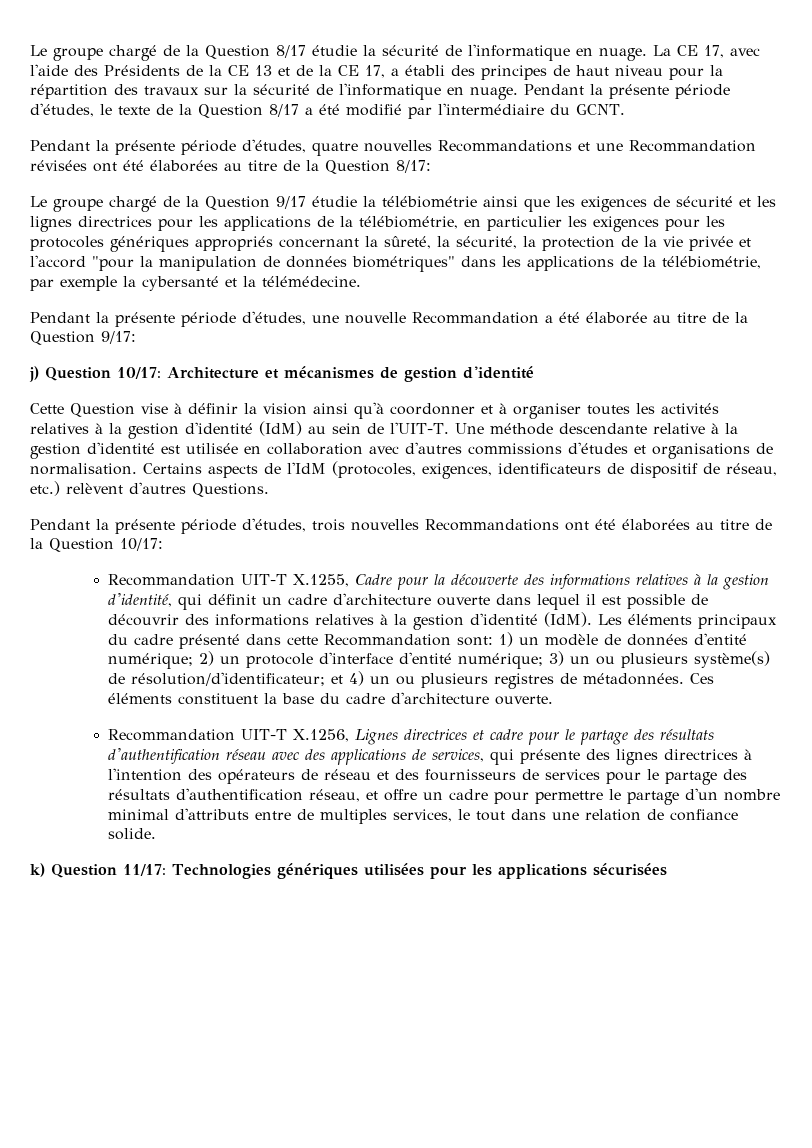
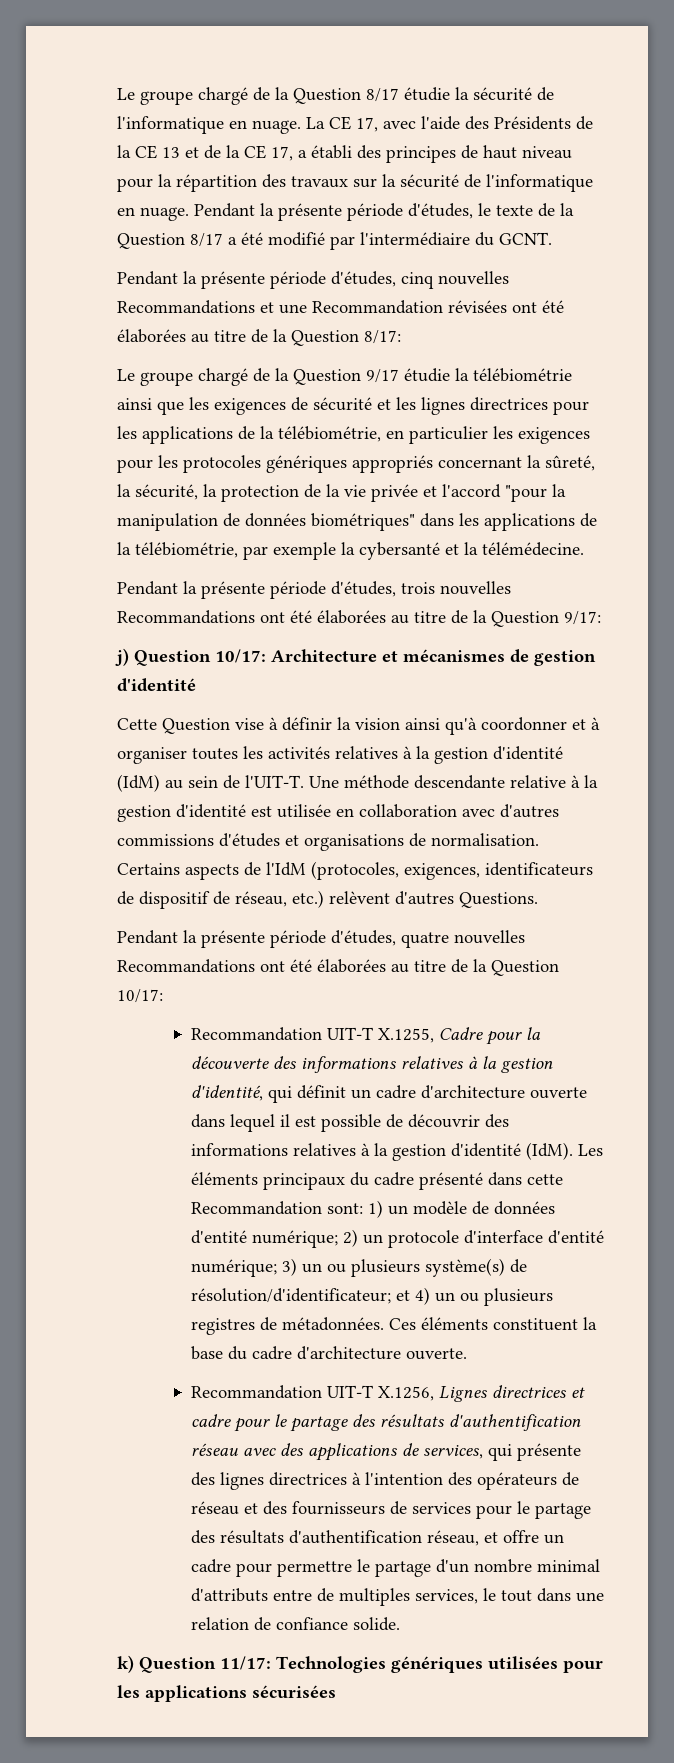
- Pendant la présente période d'études, quatre nouvelles Recommandations et une Recommandation révisées ont été élaborées au titre de la Question 8/17:
+ Pendant la présente période d'études, cinq nouvelles Recommandations et une Recommandation révisées ont été élaborées au titre de la Question 8/17:
- Pendant la présente période d'études, une nouvelle Recommandation a été élaborée au titre de la Question 9/17:
+ Pendant la présente période d'études, trois nouvelles Recommandations ont été élaborées au titre de la Question 9/17:
- Pendant la présente période d'études, trois nouvelles Recommandations ont été élaborées au titre de la Question 10/17:
+ Pendant la présente période d'études, quatre nouvelles Recommandations ont été élaborées au titre de la Question 10/17:

